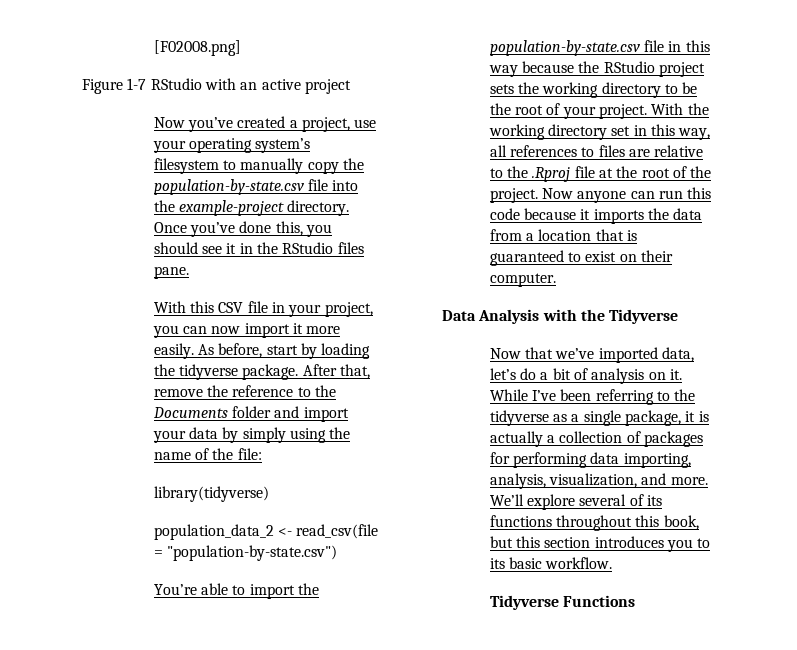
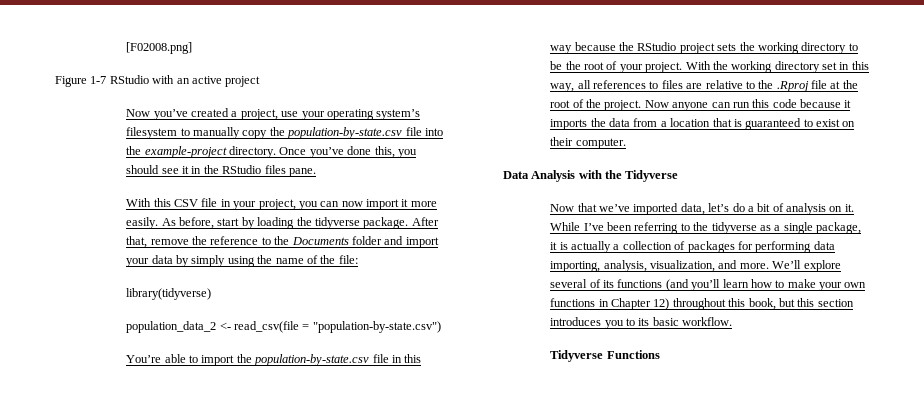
- We’ll explore several of its functions throughout this book, but this section introduces you to its basic workflow.
+ We’ll explore several of its functions (and you’ll learn how to make your own functions in Chapter 12) throughout this book, but this section introduces you to its basic workflow.

